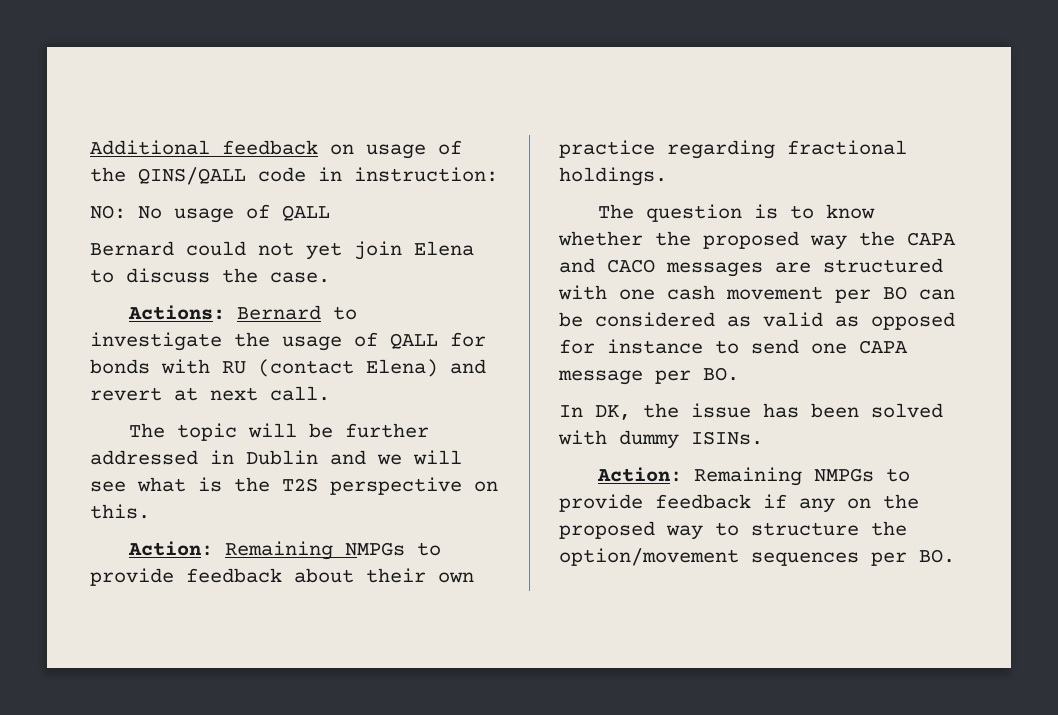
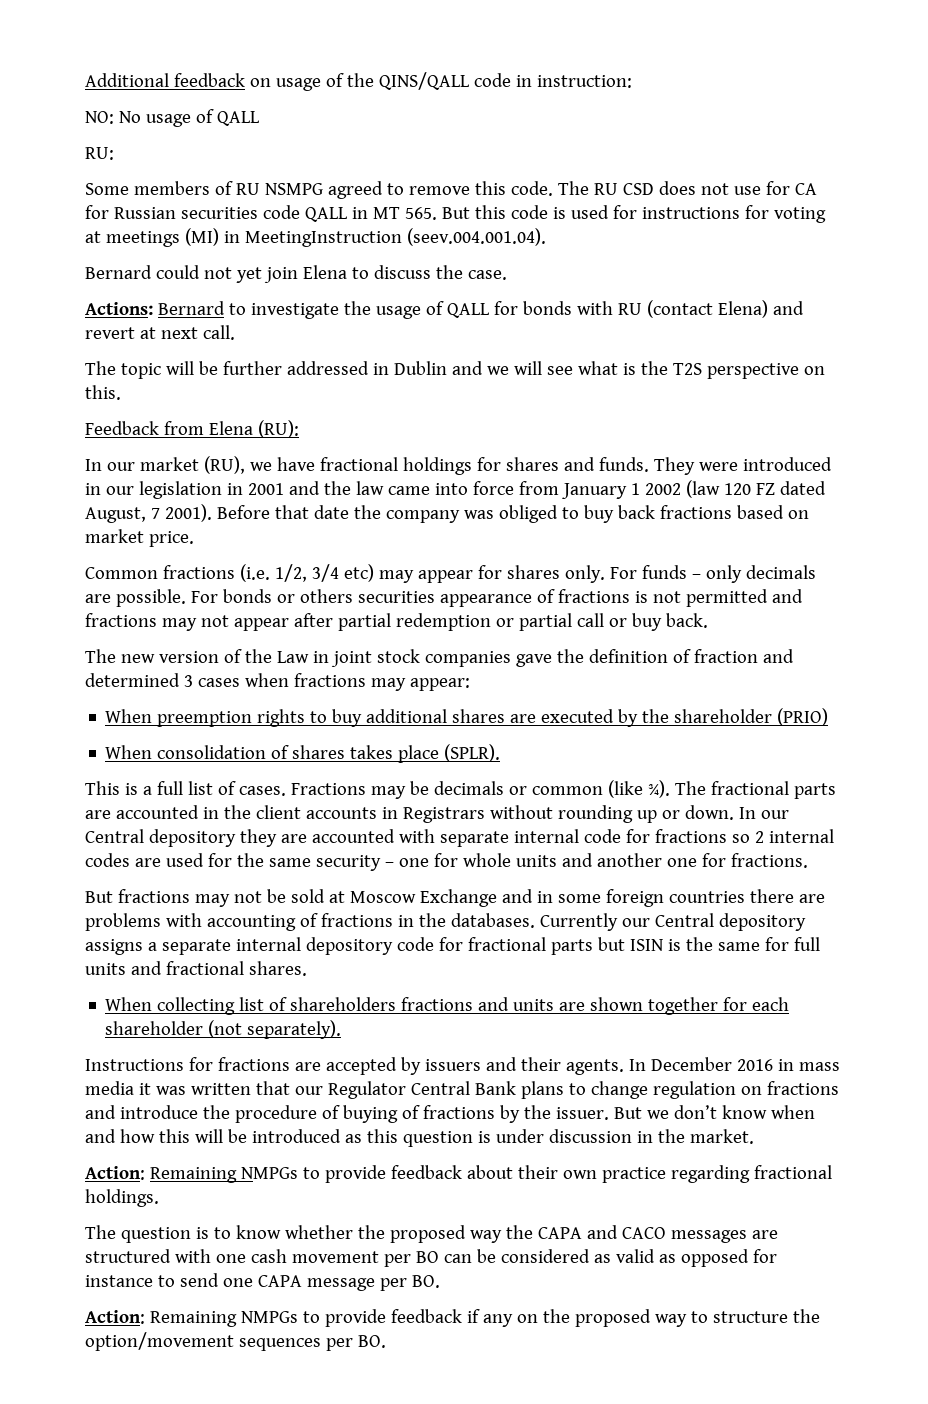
+ RU:
+ Some members of RU NSMPG agreed to remove this code. The RU CSD does not use for CA for Russian securities code QALL in MT 565. But this code is used for instructions for voting at meetings (MI) in MeetingInstruction (seev.004.001.04).
+ Feedback from Elena (RU):
+ In our market (RU), we have fractional holdings for shares and funds. They were introduced in our legislation in 2001 and the law came into force from January 1 2002 (law 120 FZ dated August, 7 2001). Before that date the company was obliged to buy back fractions based on market price.
+ Common fractions (i.e. 1/2, 3/4 etc) may appear for shares only. For funds – only decimals are possible. For bonds or others securities appearance of fractions is not permitted and fractions may not appear after partial redemption or partial call or buy back.
+ The new version of the Law in joint stock companies gave the definition of fraction and determined 3 cases when fractions may appear:
+ When preemption rights to buy additional shares are executed by the shareholder (PRIO)
+ When consolidation of shares takes place (SPLR).
+ This is a full list of cases. Fractions may be decimals or common (like ¾). The fractional parts are accounted in the client accounts in Registrars without rounding up or down. In our Central depository they are accounted with separate internal code for fractions so 2 internal codes are used for the same security – one for whole units and another one for fractions.
+ But fractions may not be sold at Moscow Exchange and in some foreign countries there are problems with accounting of fractions in the databases. Currently our Central depository assigns a separate internal depository code for fractional parts but ISIN is the same for full units and fractional shares.
+ When collecting list of shareholders fractions and units are shown together for each shareholder (not separately).
+ Instructions for fractions are accepted by issuers and their agents. In December 2016 in mass media it was written that our Regulator Central Bank plans to change regulation on fractions and introduce the procedure of buying of fractions by the issuer. But we don’t know when and how this will be introduced as this question is under discussion in the market.
- In DK, the issue has been solved with dummy ISINs.

